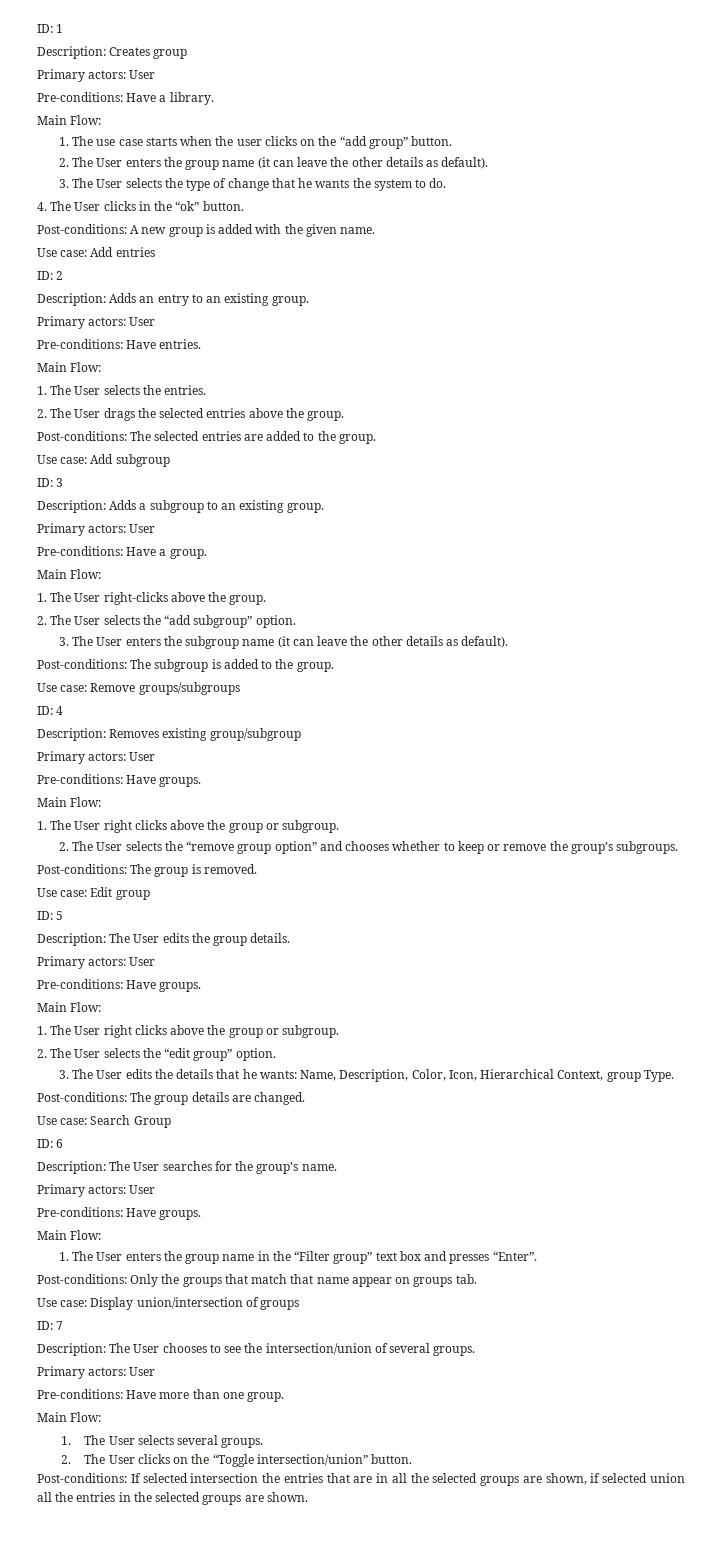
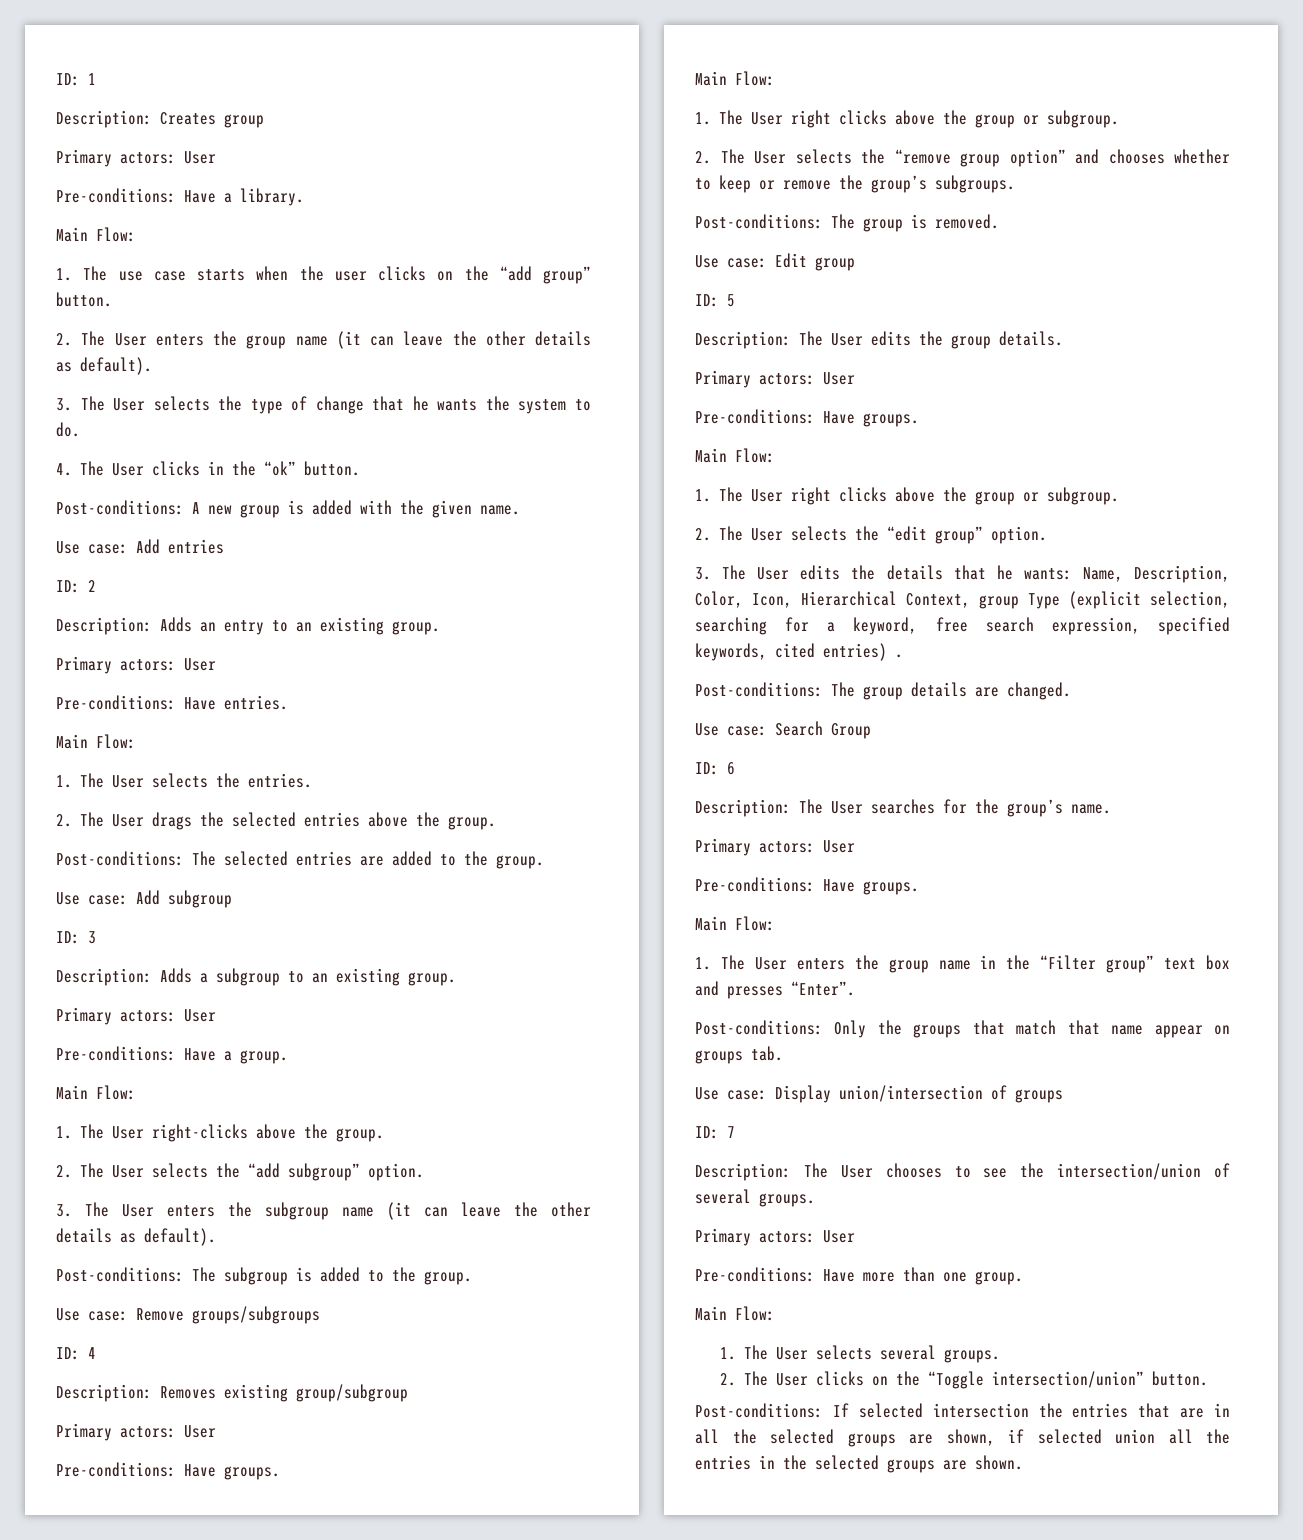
- 3. The User edits the details that he wants: Name, Description, Color, Icon, Hierarchical Context, group Type.
+ 3. The User edits the details that he wants: Name, Description, Color, Icon, Hierarchical Context, group Type (explicit selection, searching for a keyword, free search expression, specified keywords, cited entries) .

